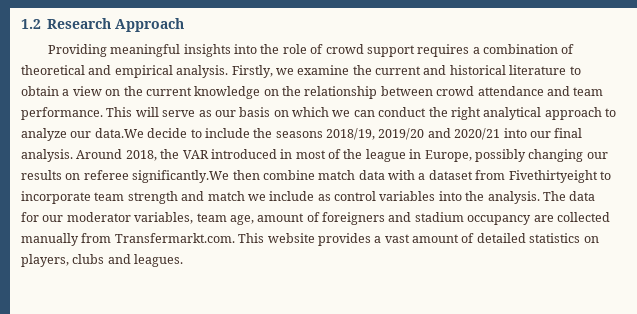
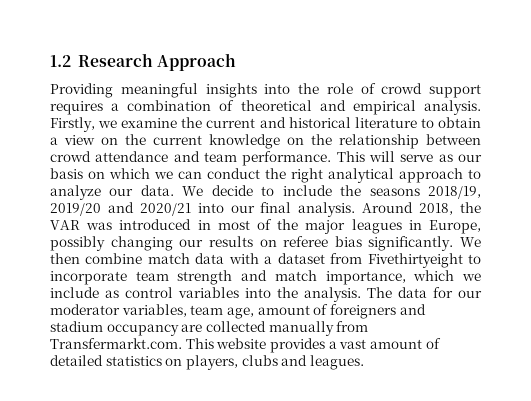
- This will serve as our basis on which we can conduct the right analytical approach to analyze our data.We decide to include the seasons 2018/19, 2019/20 and 2020/21 into our final analysis.
+ This will serve as our basis on which we can conduct the right analytical approach to analyze our data. We decide to include the seasons 2018/19, 2019/20 and 2020/21 into our final analysis.
- Around 2018, the VAR introduced in most of the league in Europe, possibly changing our results on referee significantly.We then combine match data with a dataset from Fivethirtyeight to incorporate team strength and match we include as control variables into the analysis.
+ Around 2018, the VAR was introduced in most of the major leagues in Europe, possibly changing our results on referee bias significantly. We then combine match data with a dataset from Fivethirtyeight to incorporate team strength and match importance, which we include as control variables into the analysis.

